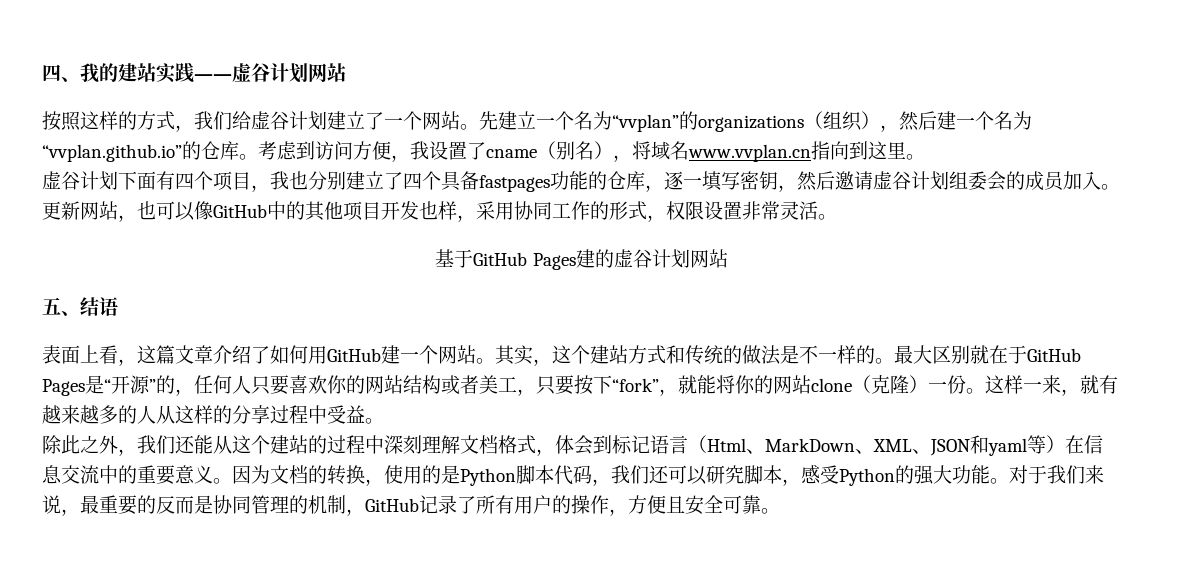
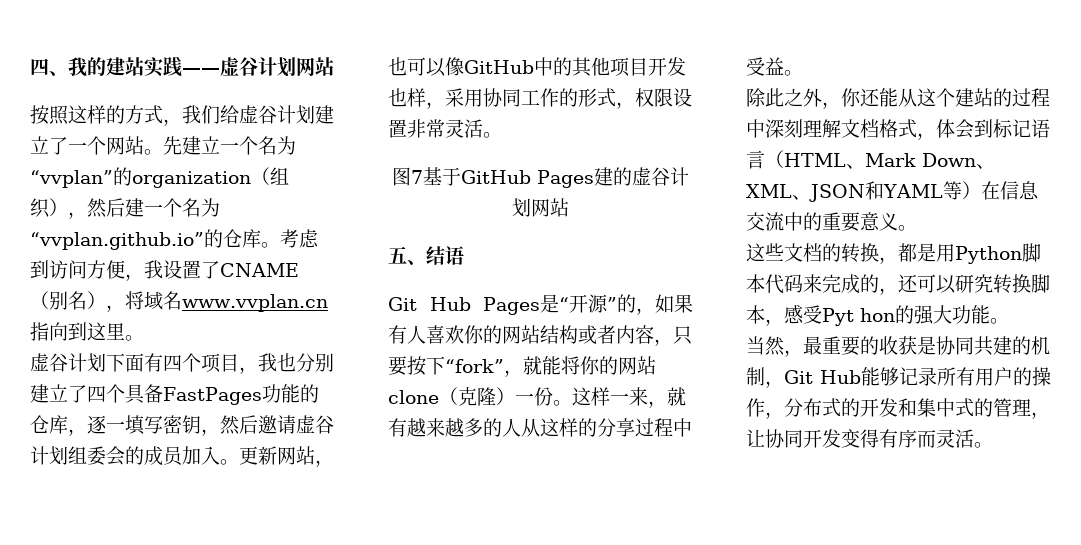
- 先建立一个名为“vvplan”的organizations（组织），然后建一个名为“vvplan.github.io”的仓库。
+ 先建立一个名为“vvplan”的organization（组织），然后建一个名为“vvplan.github.io”的仓库。
- 考虑到访问方便，我设置了cname（别名），将域名www.vvplan.cn指向到这里。
+ 考虑到访问方便，我设置了CNAME（别名），将域名www.vvplan.cn指向到这里。
- 虚谷计划下面有四个项目，我也分别建立了四个具备fastpages功能的仓库，逐一填写密钥，然后邀请虚谷计划组委会的成员加入。
+ 虚谷计划下面有四个项目，我也分别建立了四个具备FastPages功能的仓库，逐一填写密钥，然后邀请虚谷计划组委会的成员加入。
- 基于GitHub Pages建的虚谷计划网站
+ 图7基于GitHub Pages建的虚谷计划网站
- 表面上看，这篇文章介绍了如何用GitHub建一个网站。其实，这个建站方式和传统的做法是不一样的。最大区别就在于GitHub Pages是“开源”的，任何人只要喜欢你的网站结构或者美工，只要按下“fork”，就能将你的网站clone（克隆）一份。
+ Git Hub Pages是“开源”的，如果有人喜欢你的网站结构或者内容，只要按下“fork”，就能将你的网站clone（克隆）一份。
- 除此之外，我们还能从这个建站的过程中深刻理解文档格式，体会到标记语言（Html、MarkDown、XML、JSON和yaml等）在信息交流中的重要意义。因为文档的转换，使用的是Python脚本代码，我们还可以研究脚本，感受Python的强大功能。对于我们来说，最重要的反而是协同管理的机制，GitHub记录了所有用户的操作，方便且安全可靠。
+ 除此之外，你还能从这个建站的过程中深刻理解文档格式，体会到标记语言（HTML、Mark Down、XML、JSON和YAML等）在信息交流中的重要意义。
+ 这些文档的转换，都是用Python脚本代码来完成的，还可以研究转换脚本，感受Pyt hon的强大功能。
+ 当然，最重要的收获是协同共建的机制，Git Hub能够记录所有用户的操作，分布式的开发和集中式的管理，让协同开发变得有序而灵活。

